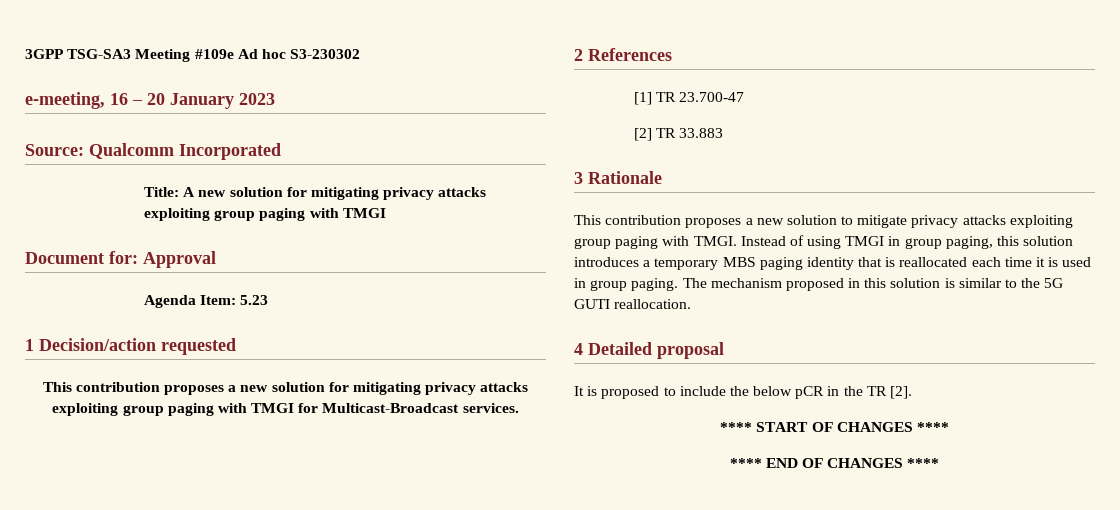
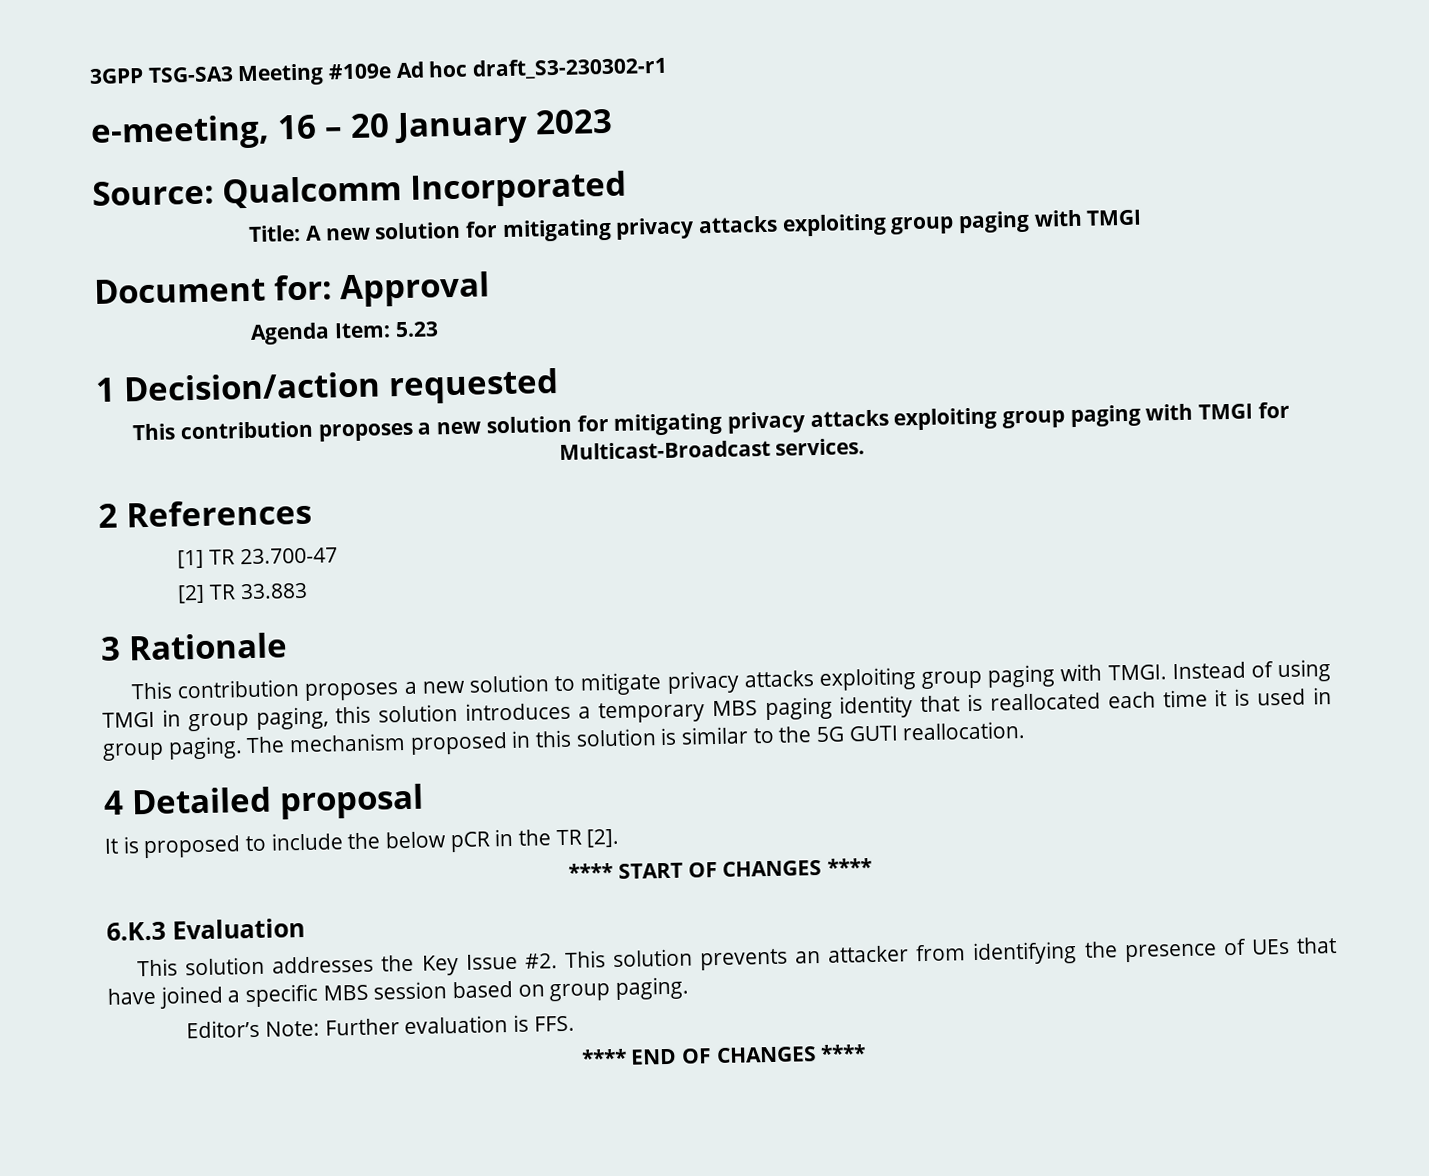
- 3GPP TSG-SA3 Meeting #109e Ad hoc S3-230302
+ 3GPP TSG-SA3 Meeting #109e Ad hoc draft_S3-230302-r1
+ 6.K.3 Evaluation
+ This solution addresses the Key Issue #2. This solution prevents an attacker from identifying the presence of UEs that have joined a specific MBS session based on group paging.
+ Editor’s Note: Further evaluation is FFS.

